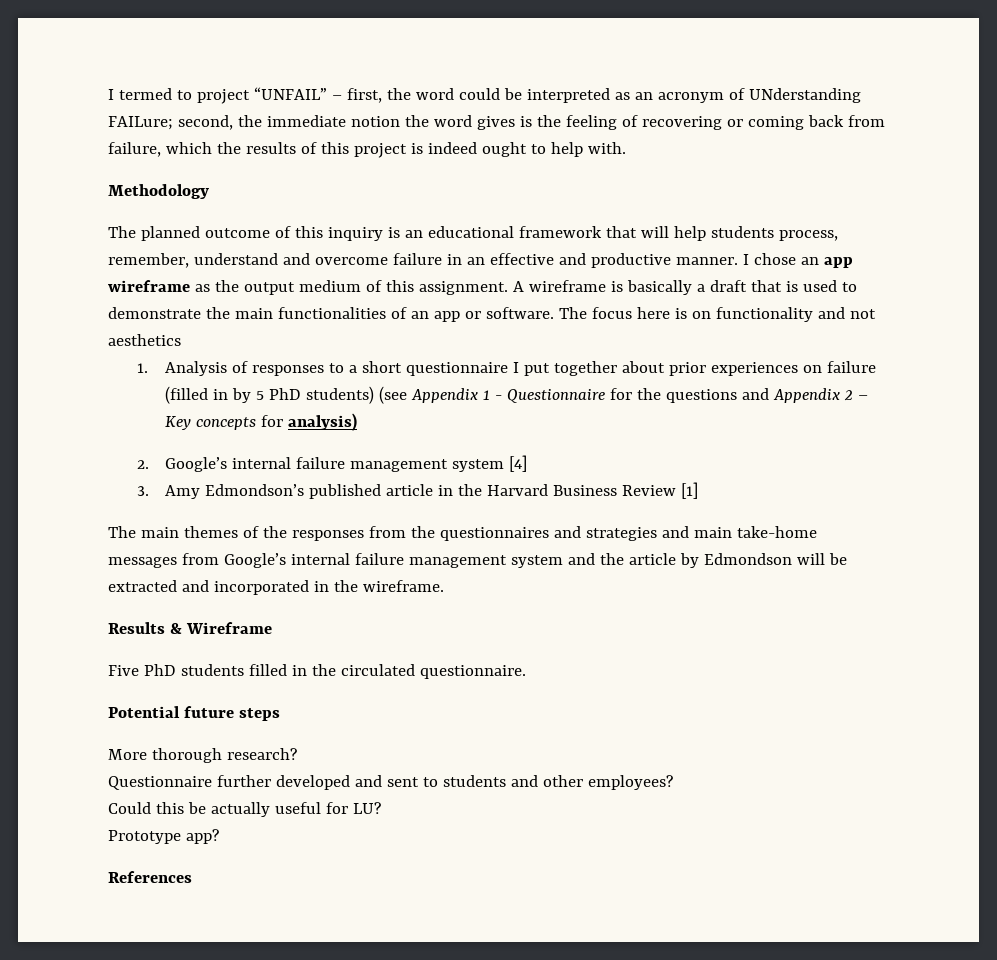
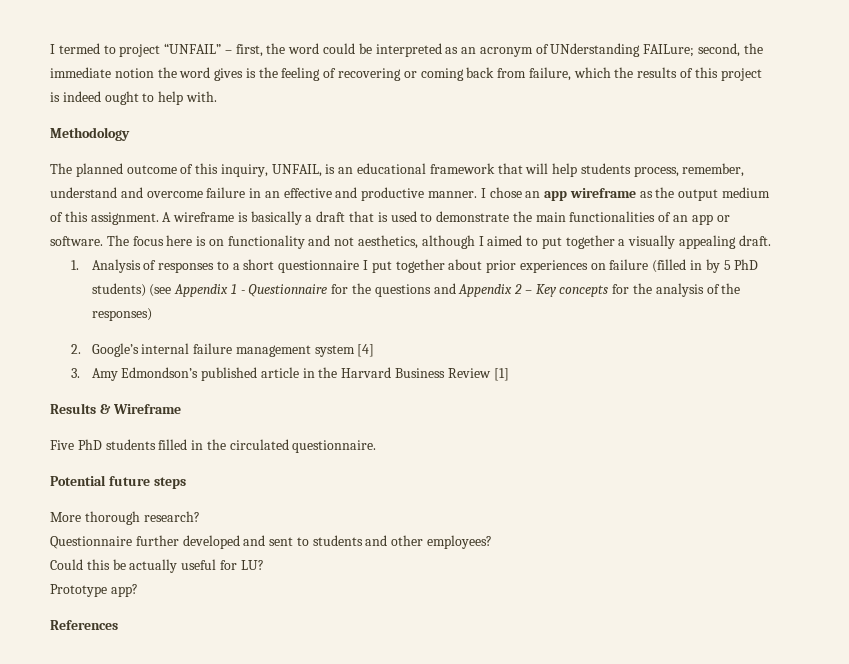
- The planned outcome of this inquiry is an educational framework that will help students process, remember, understand and overcome failure in an effective and productive manner.
+ The planned outcome of this inquiry, UNFAIL, is an educational framework that will help students process, remember, understand and overcome failure in an effective and productive manner.
- The focus here is on functionality and not aesthetics
+ The focus here is on functionality and not aesthetics, although I aimed to put together a visually appealing draft.
- 1. Analysis of responses to a short questionnaire I put together about prior experiences on failure (filled in by 5 PhD students) (see Appendix 1 - Questionnaire for the questions and Appendix 2 – Key concepts for analysis)
+ 1. Analysis of responses to a short questionnaire I put together about prior experiences on failure (filled in by 5 PhD students) (see Appendix 1 - Questionnaire for the questions and Appendix 2 – Key concepts for the analysis of the responses)
- The main themes of the responses from the questionnaires and strategies and main take-home messages from Google’s internal failure management system and the article by Edmondson will be extracted and incorporated in the wireframe.

